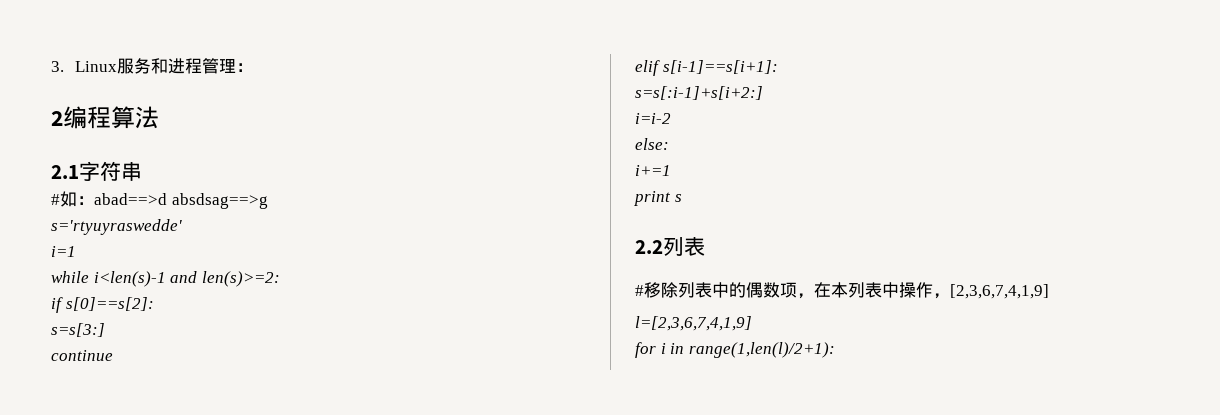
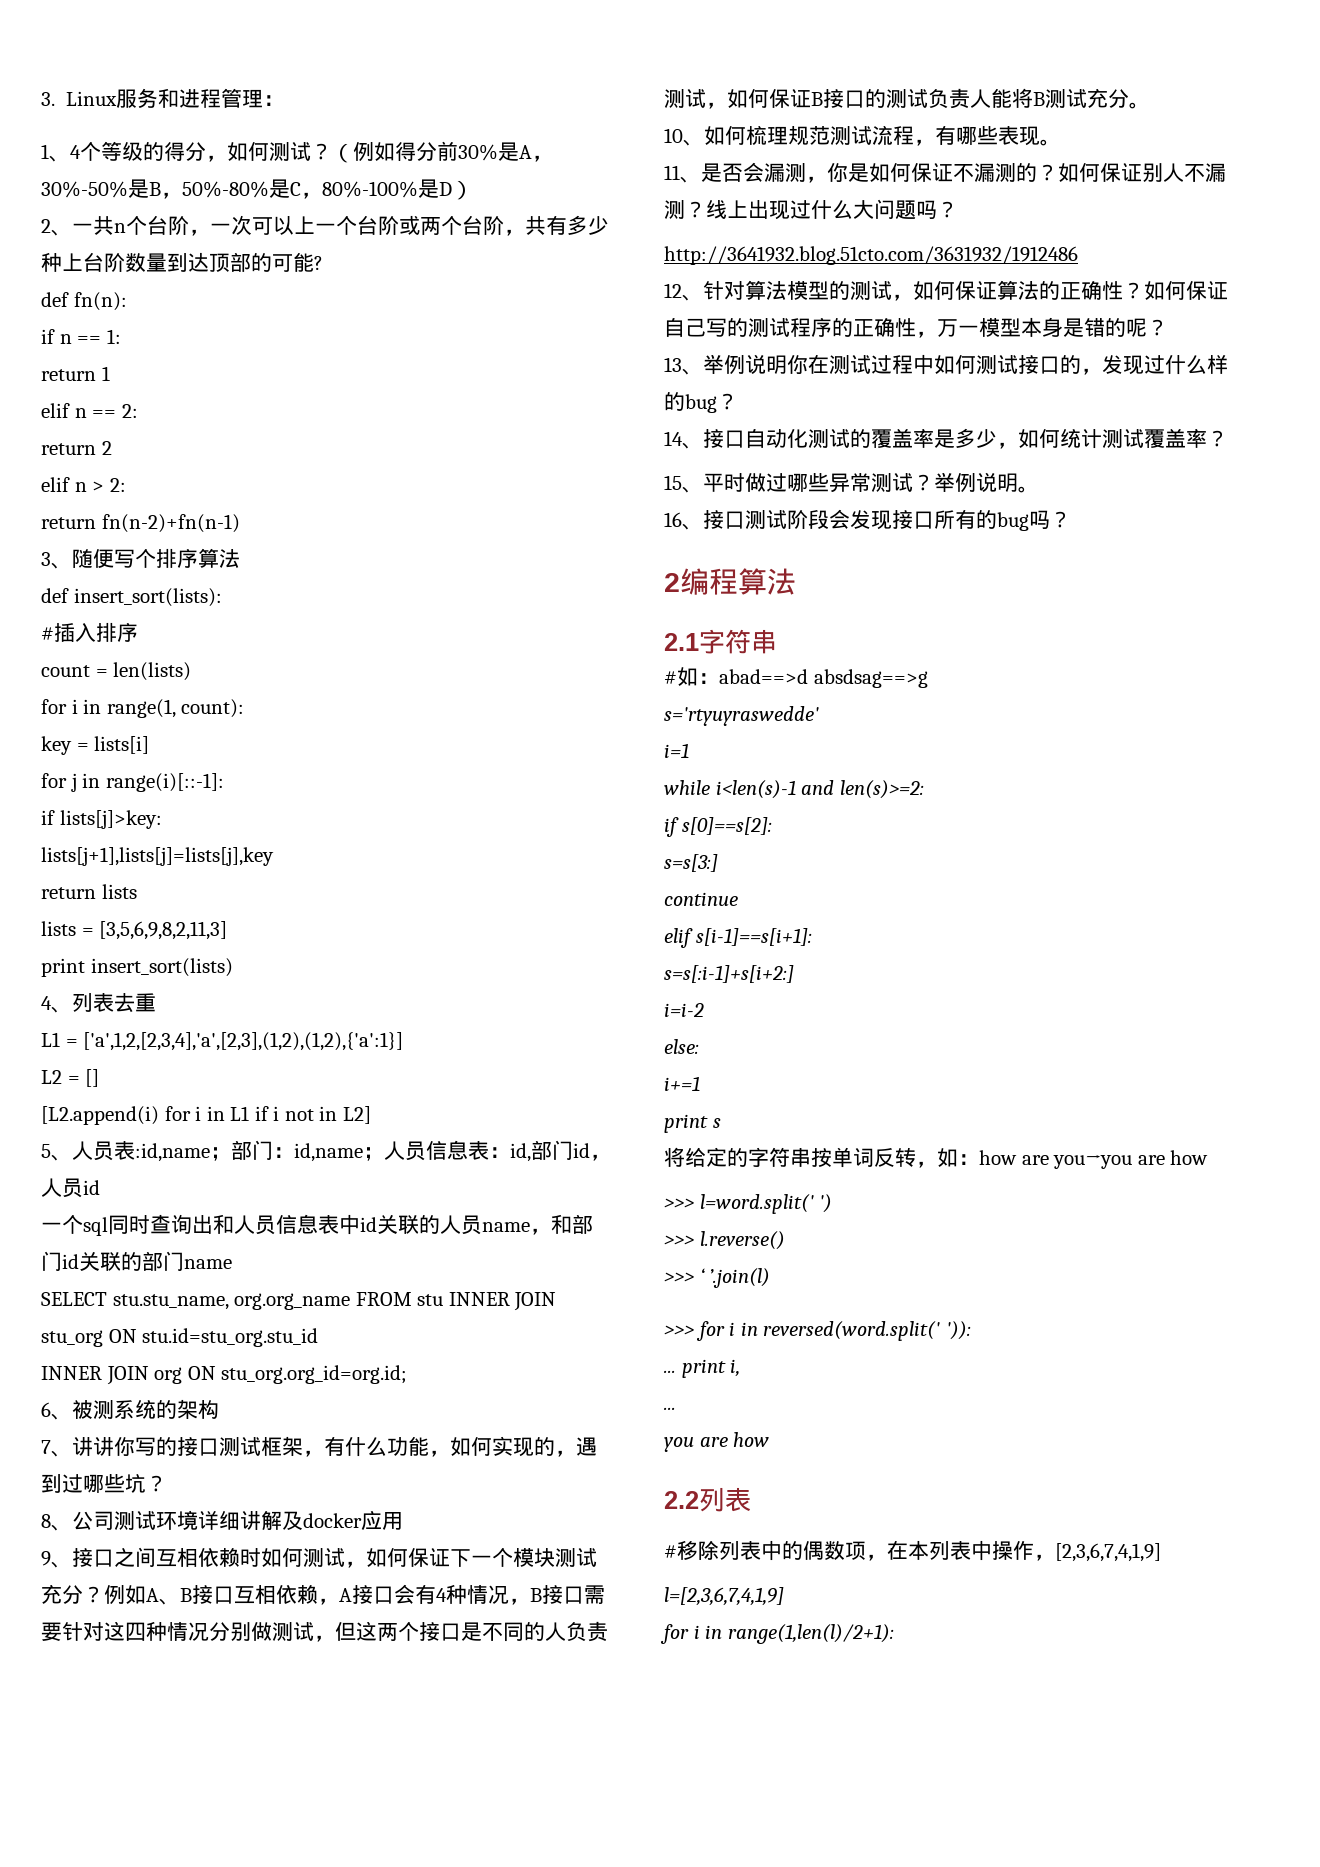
+ 1、4个等级的得分，如何测试？（例如得分前30%是A，30%-50%是B，50%-80%是C，80%-100%是D）
+ 2、一共n个台阶，一次可以上一个台阶或两个台阶，共有多少种上台阶数量到达顶部的可能?
+ def fn(n):
+ if n == 1:
+ return 1
+ elif n == 2:
+ return 2
+ elif n > 2:
+ return fn(n-2)+fn(n-1)
+ 3、随便写个排序算法
+ def insert_sort(lists):
+ #插入排序
+ count = len(lists)
+ for i in range(1, count):
+ key = lists[i]
+ for j in range(i)[::-1]:
+ if lists[j]>key:
+ lists[j+1],lists[j]=lists[j],key
+ return lists
+ lists = [3,5,6,9,8,2,11,3]
+ print insert_sort(lists)
+ 4、列表去重
+ L1 = ['a',1,2,[2,3,4],'a',[2,3],(1,2),(1,2),{'a':1}]
+ L2 = []
+ [L2.append(i) for i in L1 if i not in L2]
+ 5、人员表:id,name；部门：id,name；人员信息表：id,部门id，人员id
+ 一个sql同时查询出和人员信息表中id关联的人员name，和部门id关联的部门name
+ SELECT stu.stu_name, org.org_name FROM stu INNER JOIN stu_org ON stu.id=stu_org.stu_id
+ INNER JOIN org ON stu_org.org_id=org.id;
+ 6、被测系统的架构
+ 7、讲讲你写的接口测试框架，有什么功能，如何实现的，遇到过哪些坑？
+ 8、公司测试环境详细讲解及docker应用
+ 9、接口之间互相依赖时如何测试，如何保证下一个模块测试充分？例如A、B接口互相依赖，A接口会有4种情况，B接口需要针对这四种情况分别做测试，但这两个接口是不同的人负责测试，如何保证B接口的测试负责人能将B测试充分。
+ 10、如何梳理规范测试流程，有哪些表现。
+ 11、是否会漏测，你是如何保证不漏测的？如何保证别人不漏测？线上出现过什么大问题吗？
+ http://3641932.blog.51cto.com/3631932/1912486
+ 12、针对算法模型的测试，如何保证算法的正确性？如何保证自己写的测试程序的正确性，万一模型本身是错的呢？
+ 13、举例说明你在测试过程中如何测试接口的，发现过什么样的bug？
+ 14、接口自动化测试的覆盖率是多少，如何统计测试覆盖率？
+ 15、平时做过哪些异常测试？举例说明。
+ 16、接口测试阶段会发现接口所有的bug吗？
+ 将给定的字符串按单词反转，如：how are you→you are how
+ >>> l=word.split(' ')
+ >>> l.reverse()
+ >>> ‘ ’.join(l)
+ >>> for i in reversed(word.split(' ')):
+ ... print i,
+ ...
+ you are how

